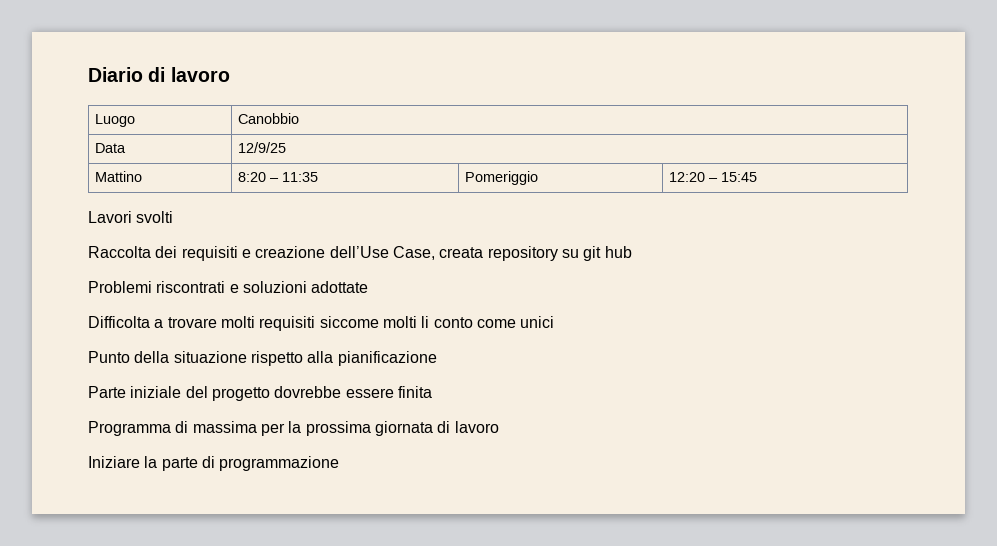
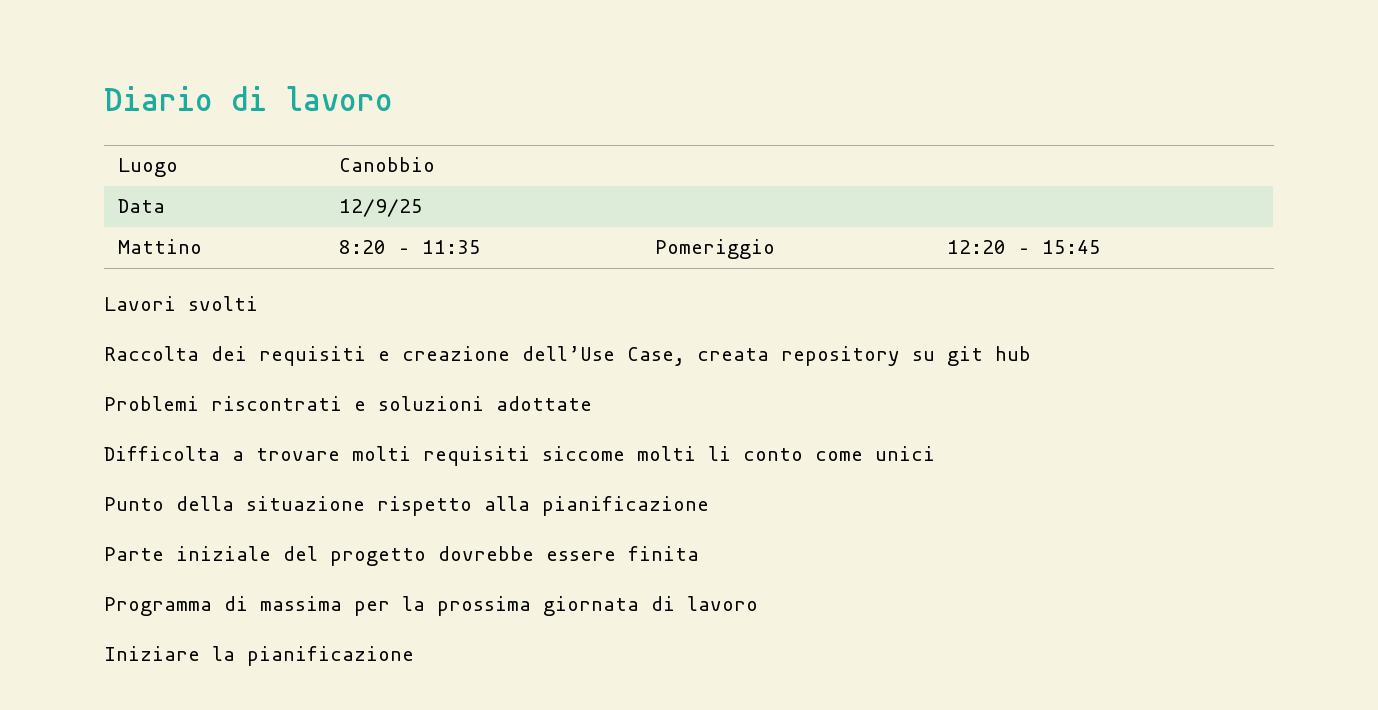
- Iniziare la parte di programmazione
+ Iniziare la pianificazione

